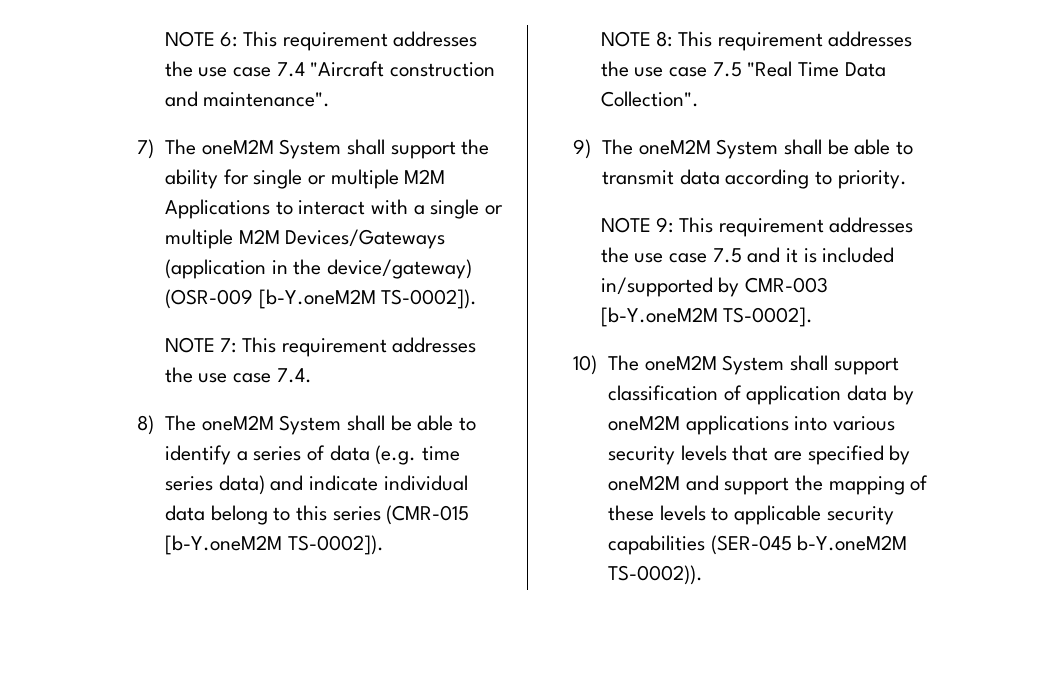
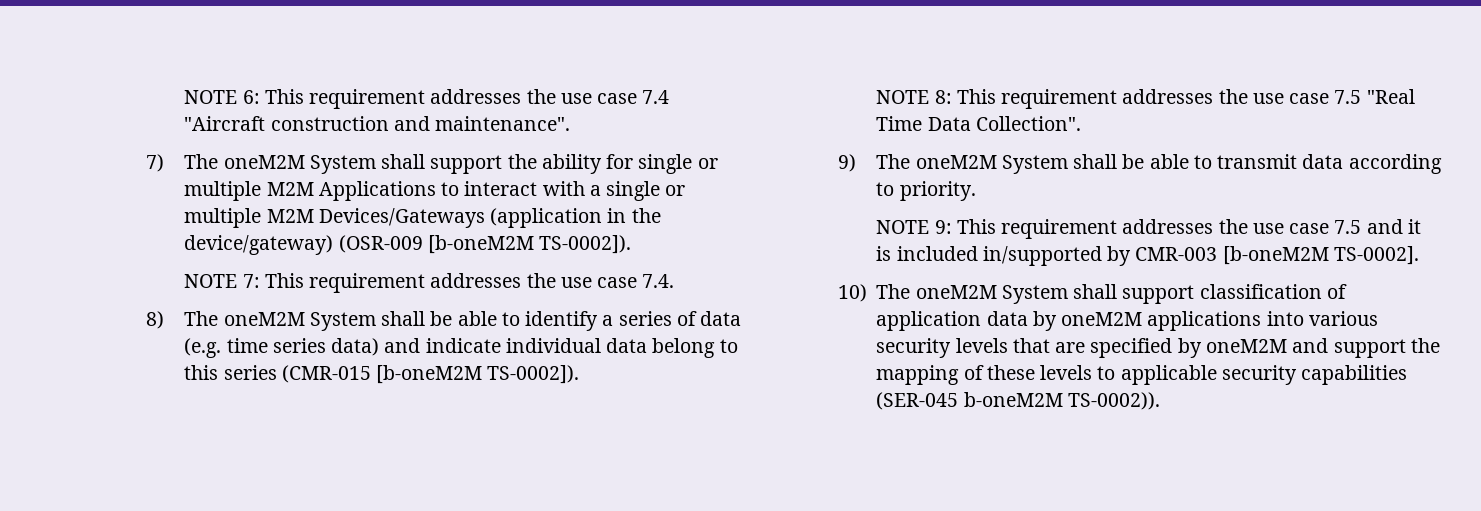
- 7) The oneM2M System shall support the ability for single or multiple M2M Applications to interact with a single or multiple M2M Devices/Gateways (application in the device/gateway) (OSR-009 [b-Y.oneM2M TS-0002]).
+ 7) The oneM2M System shall support the ability for single or multiple M2M Applications to interact with a single or multiple M2M Devices/Gateways (application in the device/gateway) (OSR-009 [b-oneM2M TS-0002]).
- 8) The oneM2M System shall be able to identify a series of data (e.g. time series data) and indicate individual data belong to this series (CMR-015 [b-Y.oneM2M TS-0002]).
+ 8) The oneM2M System shall be able to identify a series of data (e.g. time series data) and indicate individual data belong to this series (CMR-015 [b-oneM2M TS-0002]).
- NOTE 9: This requirement addresses the use case 7.5 and it is included in/supported by CMR-003 [b-Y.oneM2M TS-0002].
+ NOTE 9: This requirement addresses the use case 7.5 and it is included in/supported by CMR-003 [b-oneM2M TS-0002].
- 10) The oneM2M System shall support classification of application data by oneM2M applications into various security levels that are specified by oneM2M and support the mapping of these levels to applicable security capabilities (SER-045 b-Y.oneM2M TS-0002)).
+ 10) The oneM2M System shall support classification of application data by oneM2M applications into various security levels that are specified by oneM2M and support the mapping of these levels to applicable security capabilities (SER-045 b-oneM2M TS-0002)).

